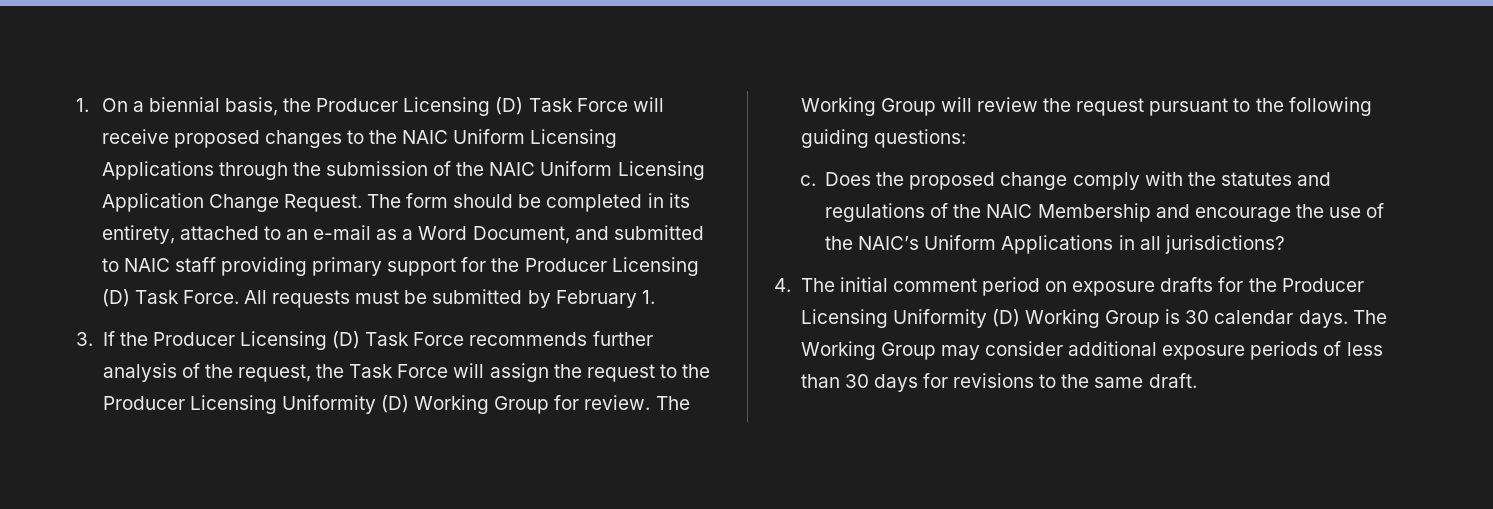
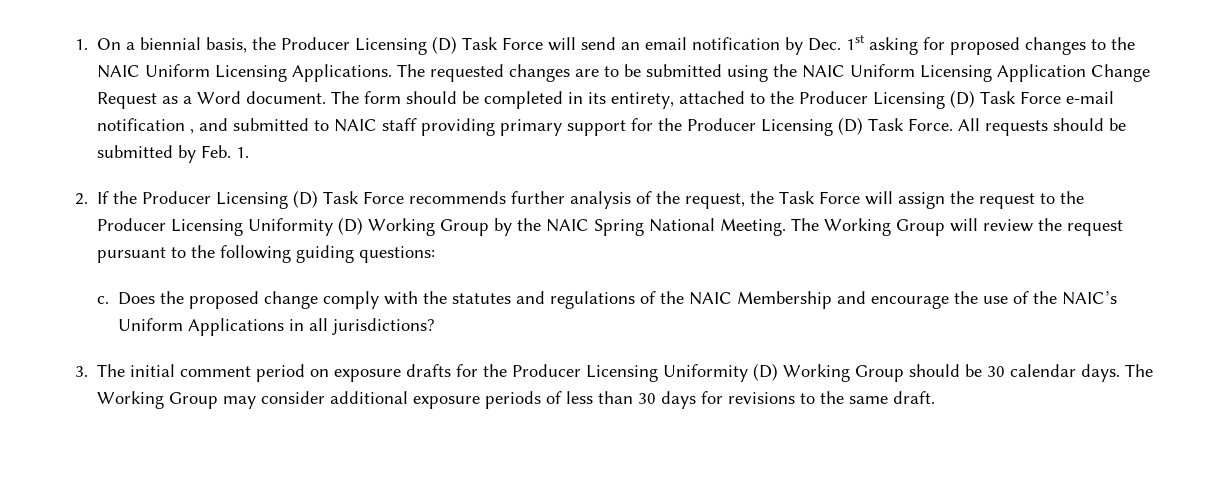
- 1. On a biennial basis, the Producer Licensing (D) Task Force will receive proposed changes to the NAIC Uniform Licensing Applications through the submission of the NAIC Uniform Licensing Application Change Request.
+ 1. On a biennial basis, the Producer Licensing (D) Task Force will send an email notification by Dec. 1st asking for proposed changes to the NAIC Uniform Licensing Applications. The requested changes are to be submitted using the NAIC Uniform Licensing Application Change Request as a Word document.
- The form should be completed in its entirety, attached to an e-mail as a Word Document, and submitted to NAIC staff providing primary support for the Producer Licensing (D) Task Force.
+ The form should be completed in its entirety, attached to the Producer Licensing (D) Task Force e-mail notification , and submitted to NAIC staff providing primary support for the Producer Licensing (D) Task Force.
- All requests must be submitted by February 1.
+ All requests should be submitted by Feb. 1.
- 3. If the Producer Licensing (D) Task Force recommends further analysis of the request, the Task Force will assign the request to the Producer Licensing Uniformity (D) Working Group for review.
+ 2. If the Producer Licensing (D) Task Force recommends further analysis of the request, the Task Force will assign the request to the Producer Licensing Uniformity (D) Working Group by the NAIC Spring National Meeting.
- 4. The initial comment period on exposure drafts for the Producer Licensing Uniformity (D) Working Group is 30 calendar days.
+ 3. The initial comment period on exposure drafts for the Producer Licensing Uniformity (D) Working Group should be 30 calendar days.

